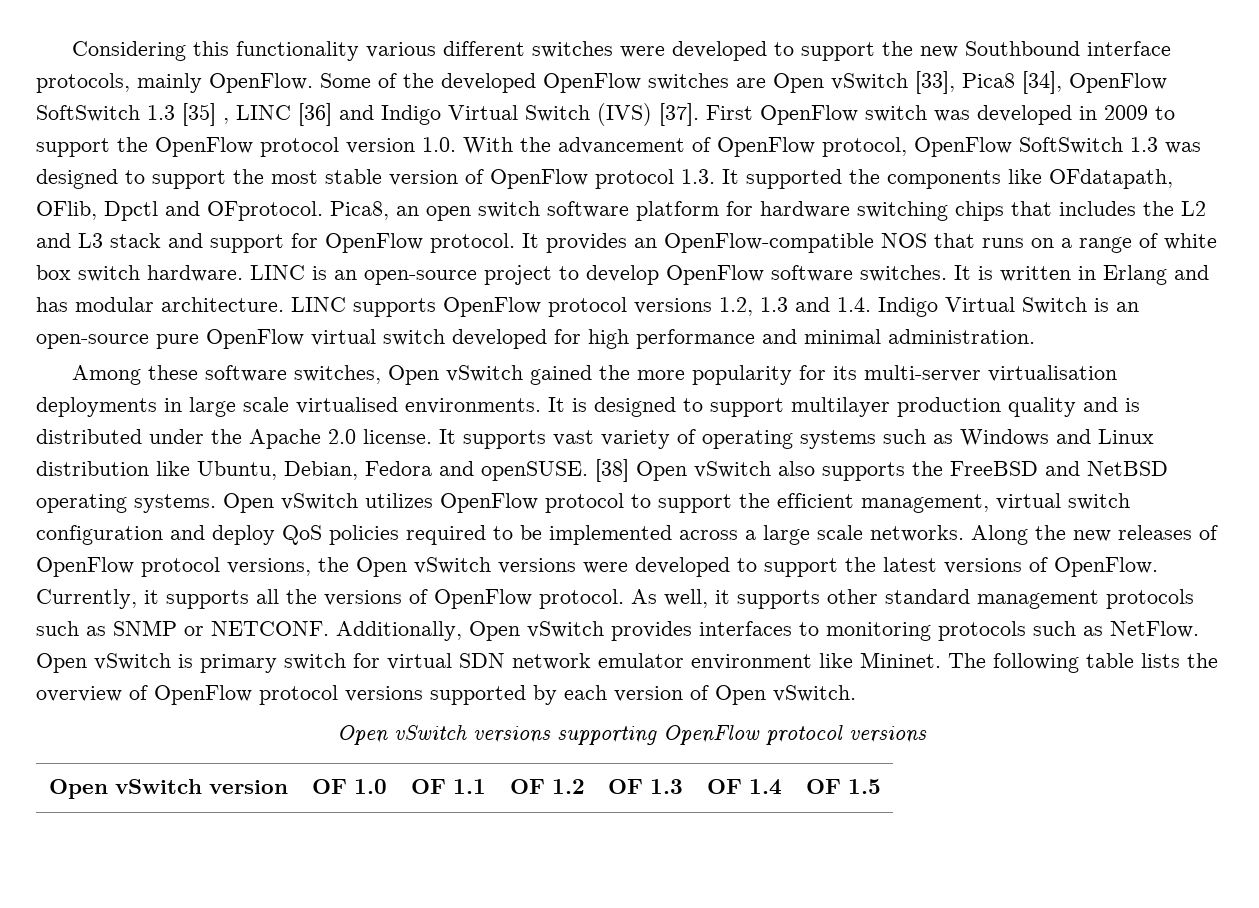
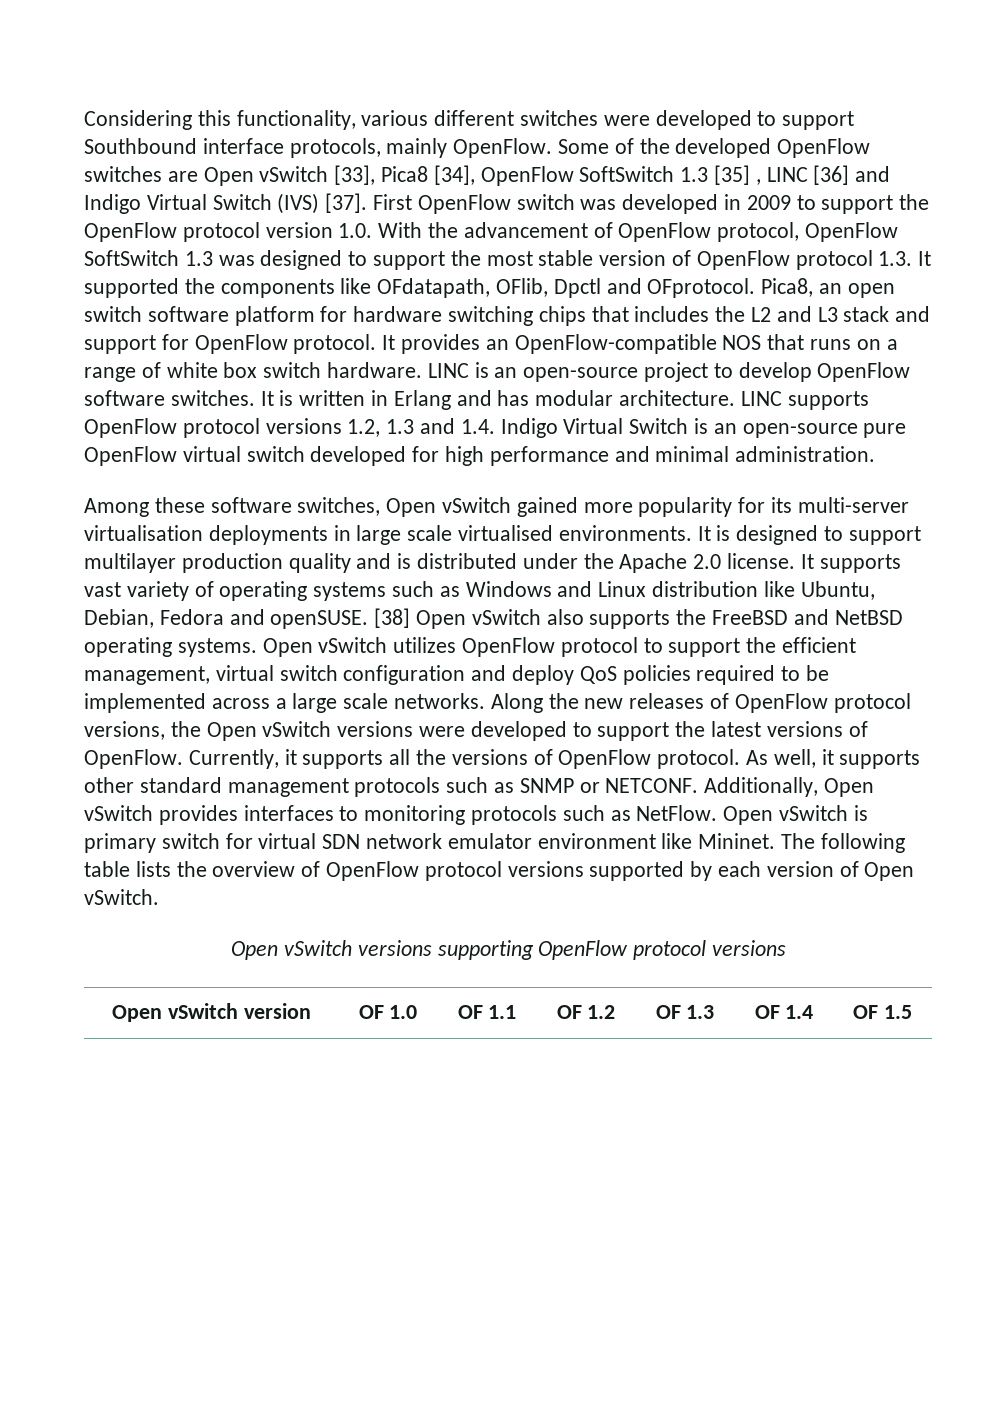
- Considering this functionality various different switches were developed to support the new Southbound interface protocols, mainly OpenFlow.
+ Considering this functionality, various different switches were developed to support Southbound interface protocols, mainly OpenFlow.
- Among these software switches, Open vSwitch gained the more popularity for its multi-server virtualisation deployments in large scale virtualised environments.
+ Among these software switches, Open vSwitch gained more popularity for its multi-server virtualisation deployments in large scale virtualised environments.

